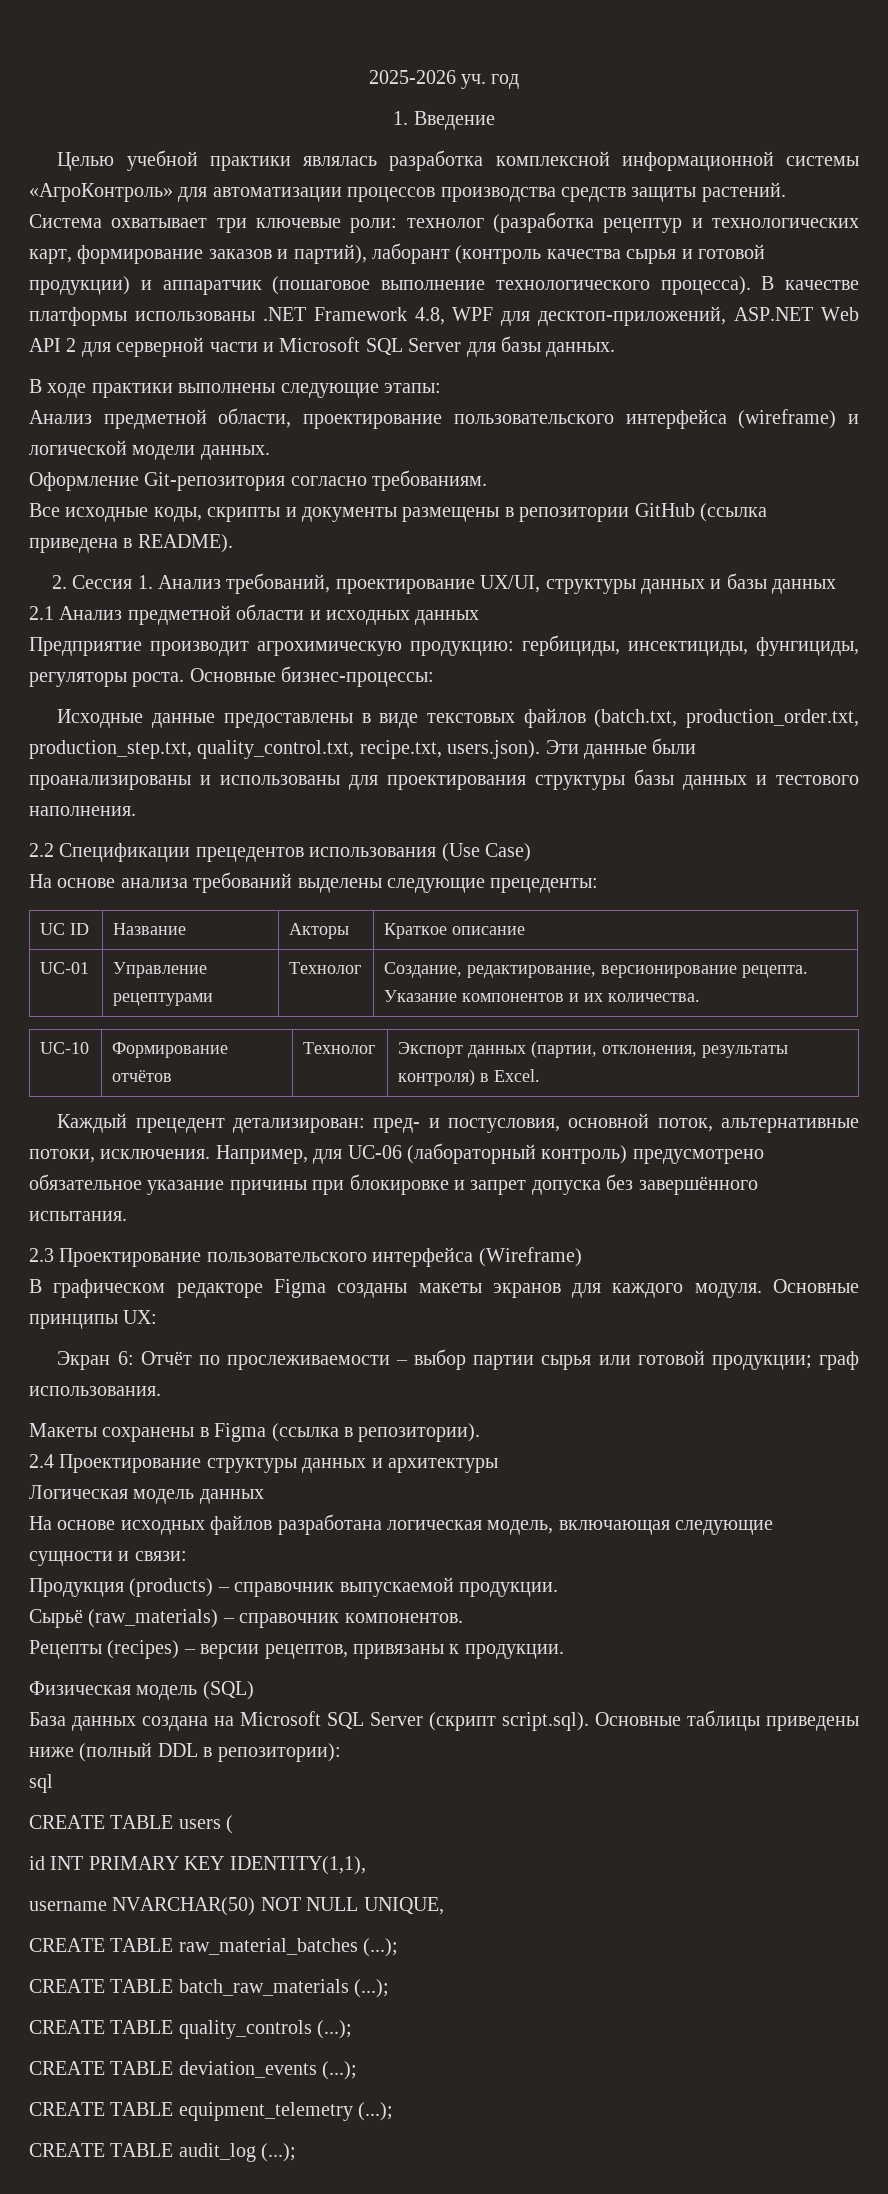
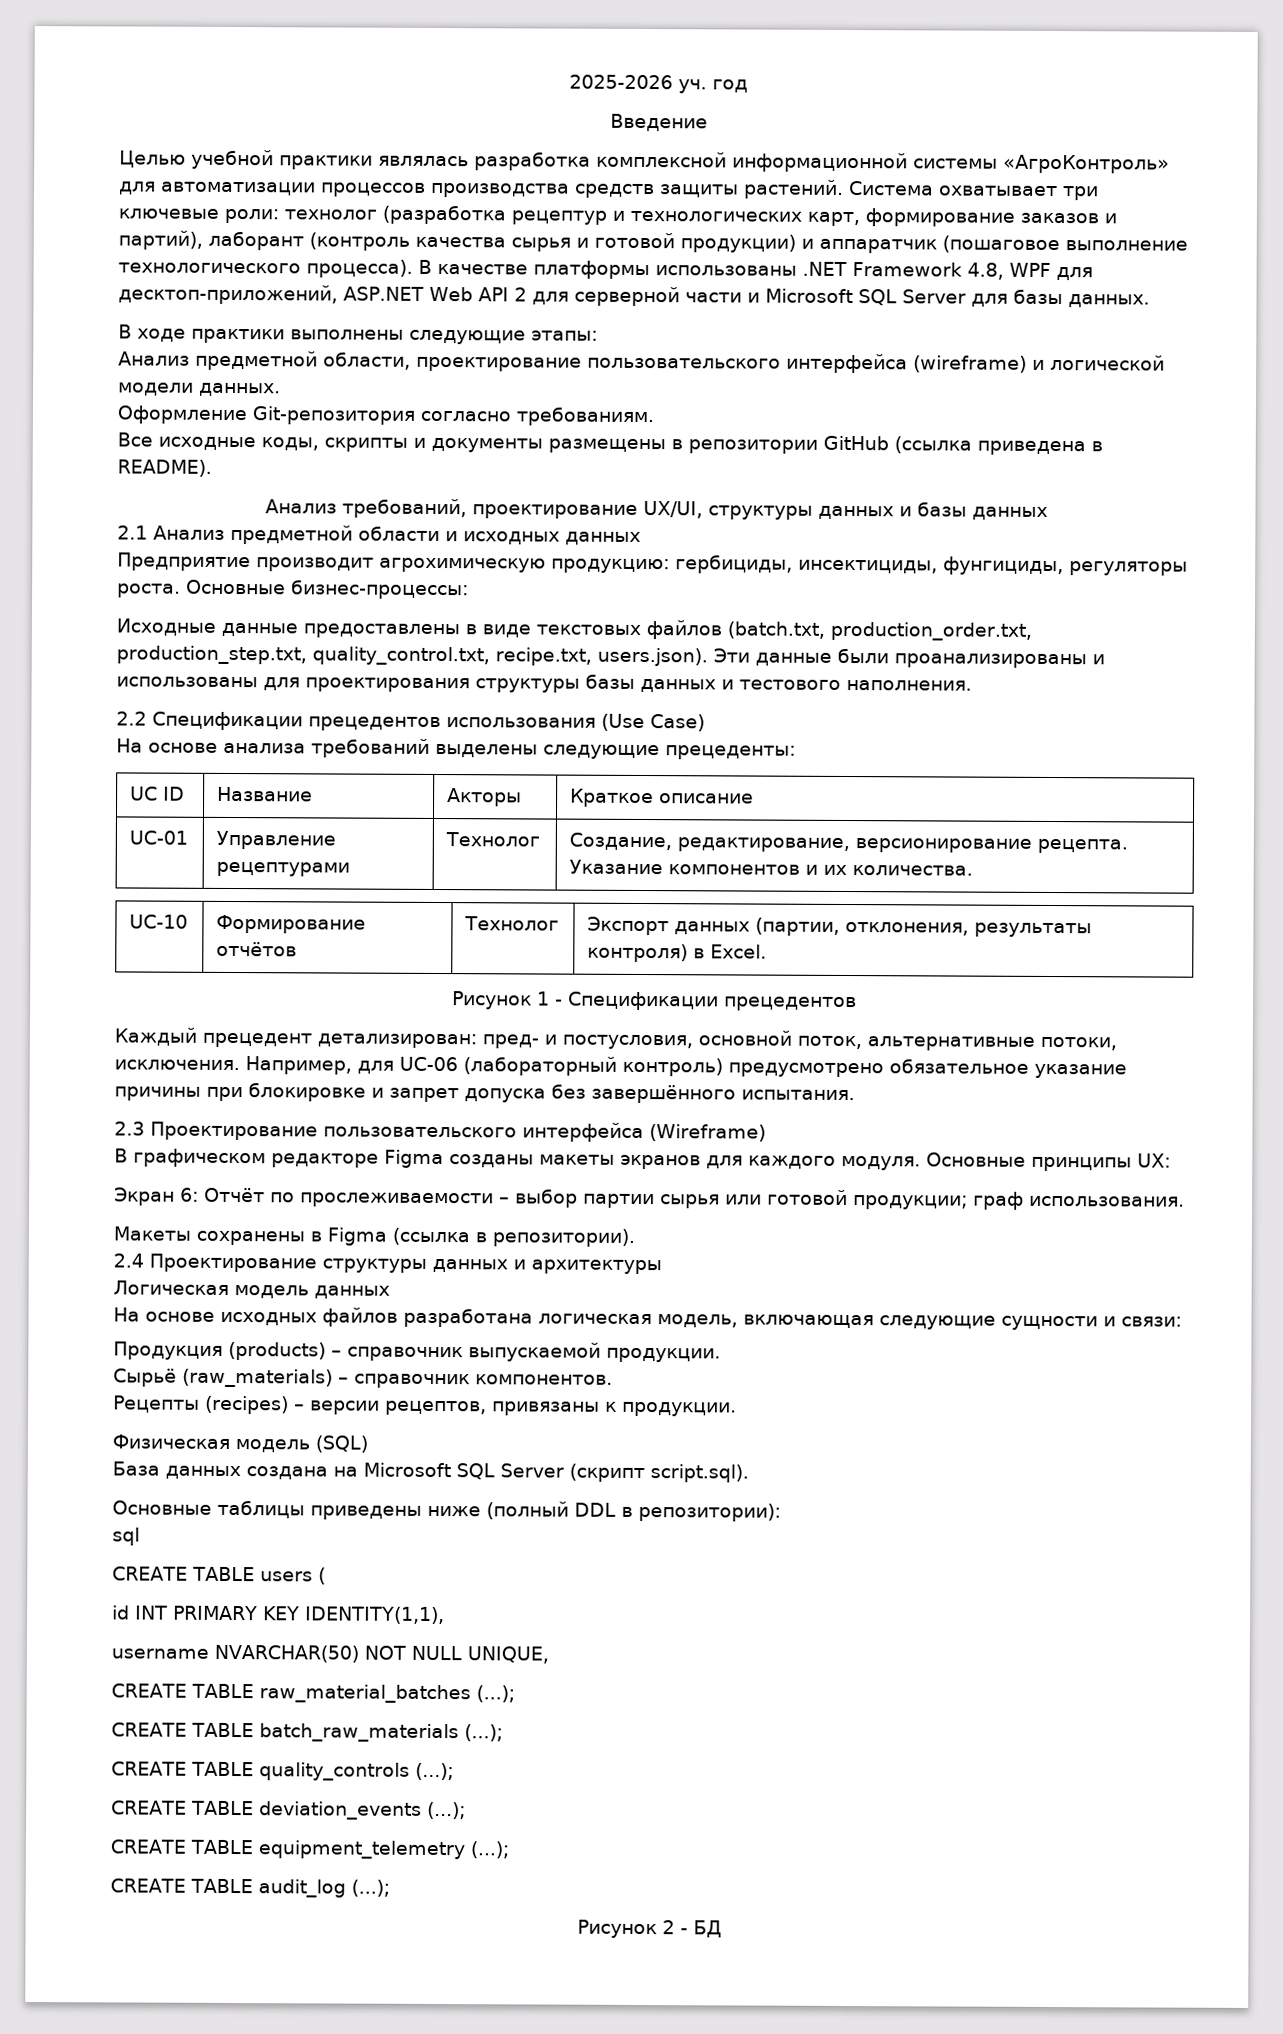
- 1. Введение
+ Введение
- 2. Сессия 1. Анализ требований, проектирование UX/UI, структуры данных и базы данных
+ Анализ требований, проектирование UX/UI, структуры данных и базы данных
+ Рисунок 1 - Спецификации прецедентов
- База данных создана на Microsoft SQL Server (скрипт script.sql). Основные таблицы приведены ниже (полный DDL в репозитории):
+ База данных создана на Microsoft SQL Server (скрипт script.sql).
+ Основные таблицы приведены ниже (полный DDL в репозитории):
+ Рисунок 2 - БД

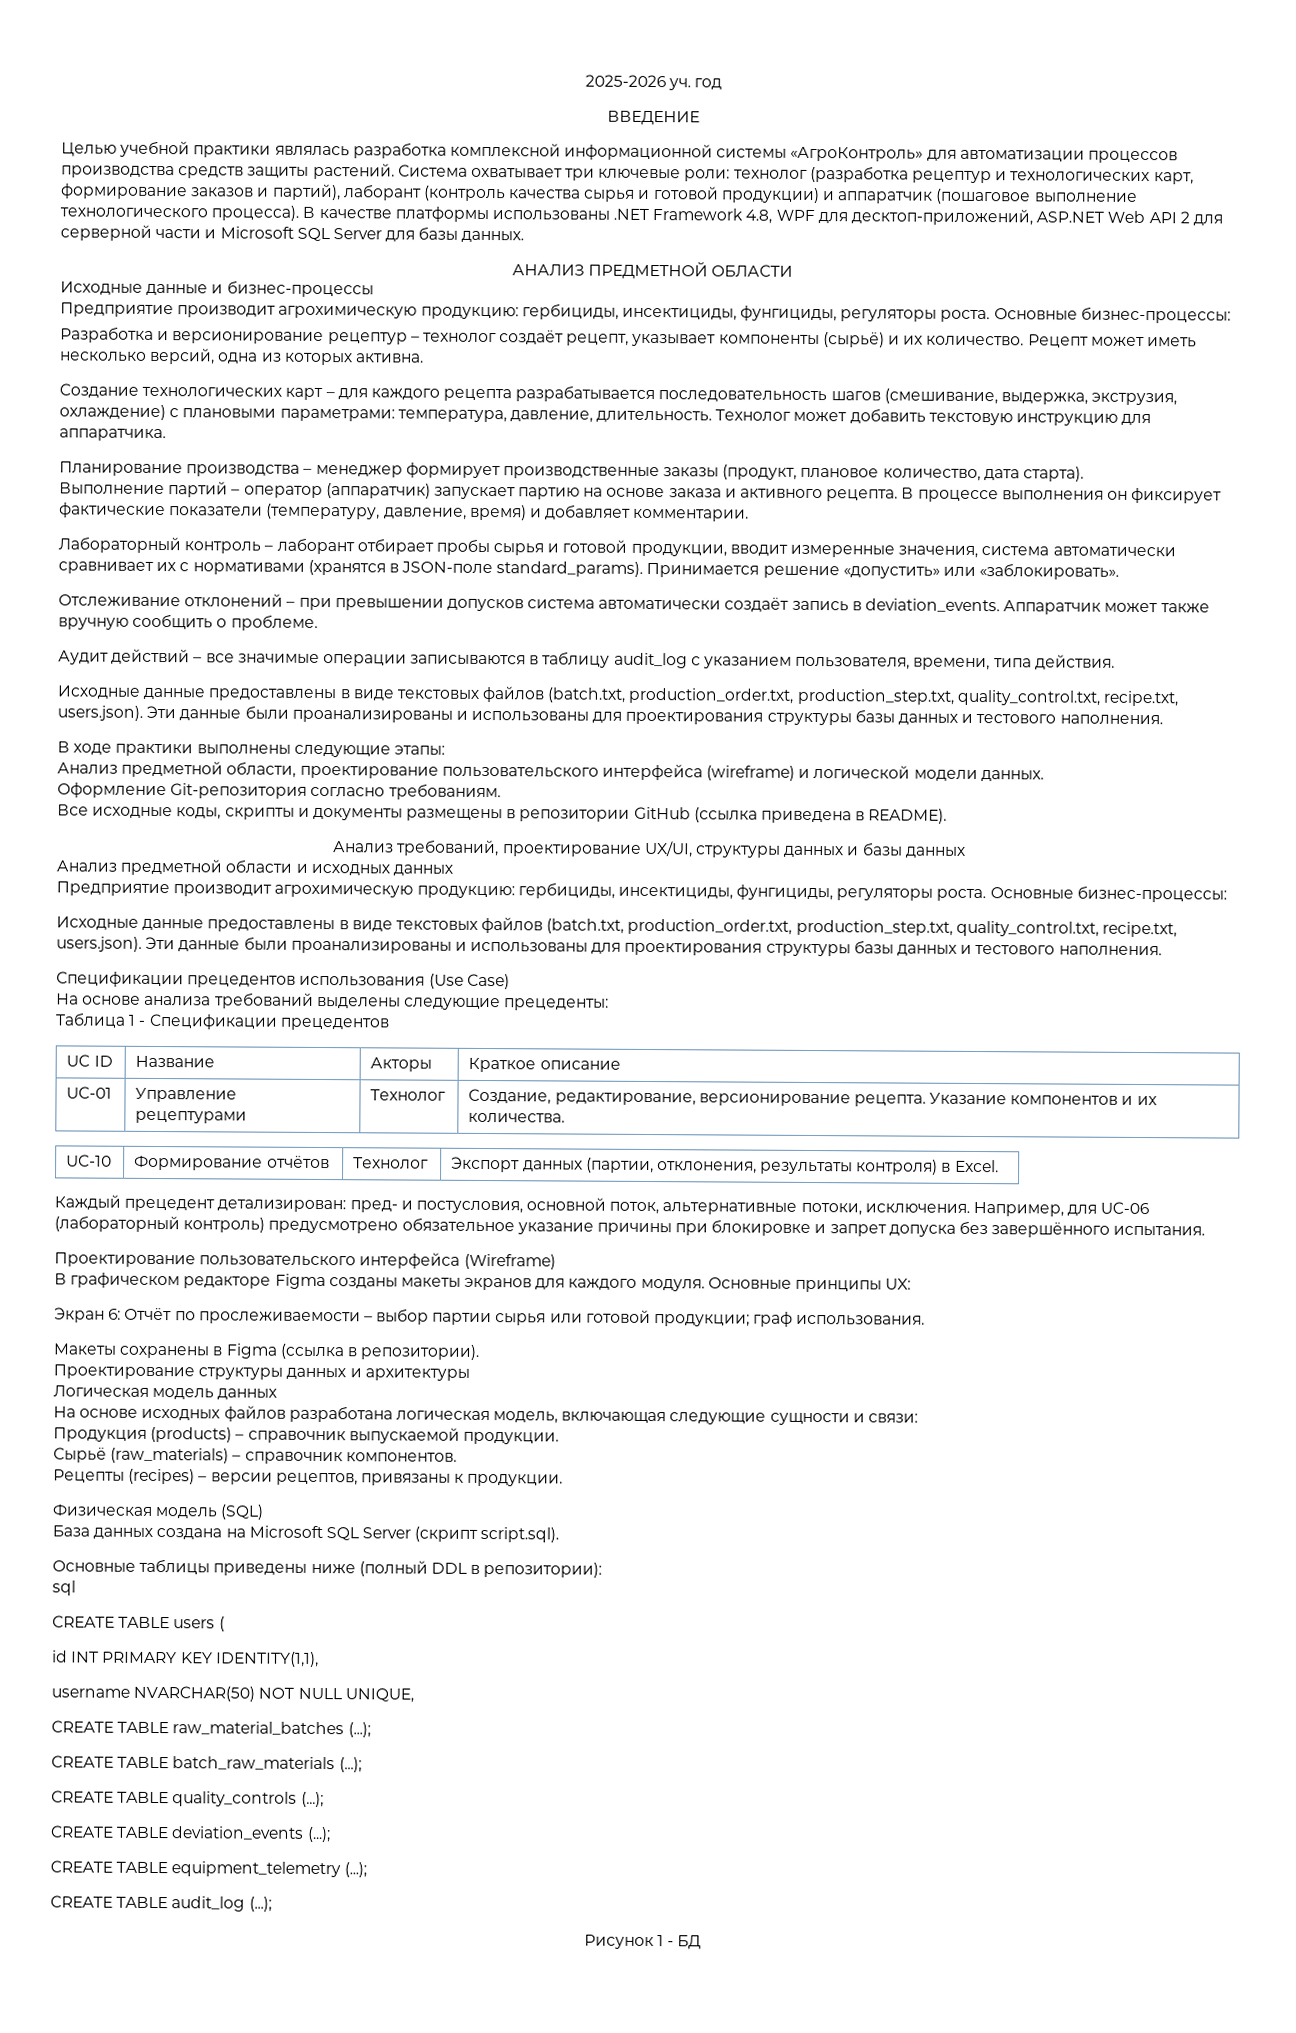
- Введение
+ ВВЕДЕНИЕ
+ АНАЛИЗ ПРЕДМЕТНОЙ ОБЛАСТИ
+ Исходные данные и бизнес-процессы
+ Предприятие производит агрохимическую продукцию: гербициды, инсектициды, фунгициды, регуляторы роста. Основные бизнес-процессы:
+ Разработка и версионирование рецептур – технолог создаёт рецепт, указывает компоненты (сырьё) и их количество. Рецепт может иметь несколько версий, одна из которых активна.
+ Создание технологических карт – для каждого рецепта разрабатывается последовательность шагов (смешивание, выдержка, экструзия, охлаждение) с плановыми параметрами: температура, давление, длительность. Технолог может добавить текстовую инструкцию для аппаратчика.
+ Планирование производства – менеджер формирует производственные заказы (продукт, плановое количество, дата старта).
+ Выполнение партий – оператор (аппаратчик) запускает партию на основе заказа и активного рецепта. В процессе выполнения он фиксирует фактические показатели (температуру, давление, время) и добавляет комментарии.
+ Лабораторный контроль – лаборант отбирает пробы сырья и готовой продукции, вводит измеренные значения, система автоматически сравнивает их с нормативами (хранятся в JSON-поле standard_params). Принимается решение «допустить» или «заблокировать».
+ Отслеживание отклонений – при превышении допусков система автоматически создаёт запись в deviation_events. Аппаратчик может также вручную сообщить о проблеме.
+ Аудит действий – все значимые операции записываются в таблицу audit_log с указанием пользователя, времени, типа действия.
+ Исходные данные предоставлены в виде текстовых файлов (batch.txt, production_order.txt, production_step.txt, quality_control.txt, recipe.txt, users.json). Эти данные были проанализированы и использованы для проектирования структуры базы данных и тестового наполнения.
- 2.1 Анализ предметной области и исходных данных
+ Анализ предметной области и исходных данных
- 2.2 Спецификации прецедентов использования (Use Case)
+ Спецификации прецедентов использования (Use Case)
+ Таблица 1 - Спецификации прецедентов
- Рисунок 1 - Спецификации прецедентов
- 2.3 Проектирование пользовательского интерфейса (Wireframe)
+ Проектирование пользовательского интерфейса (Wireframe)
- 2.4 Проектирование структуры данных и архитектуры
+ Проектирование структуры данных и архитектуры
- Рисунок 2 - БД
+ Рисунок 1 - БД

